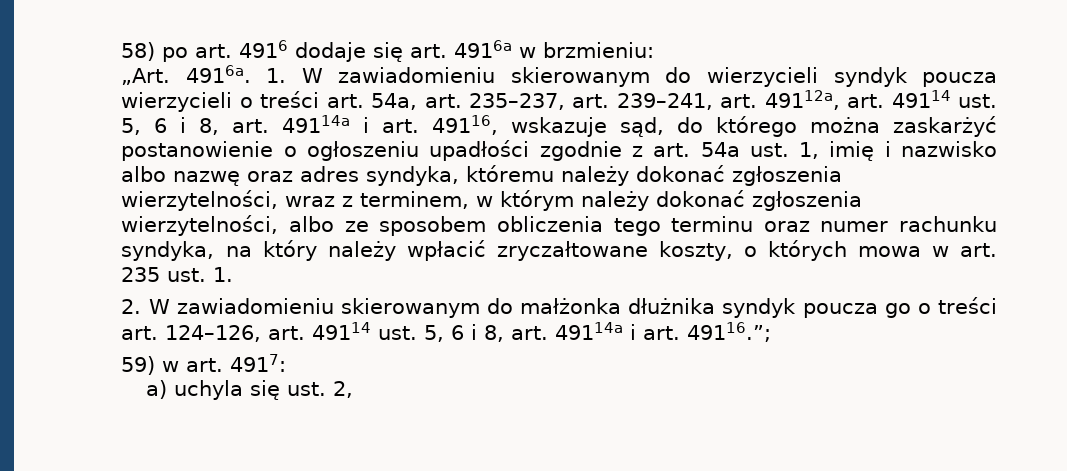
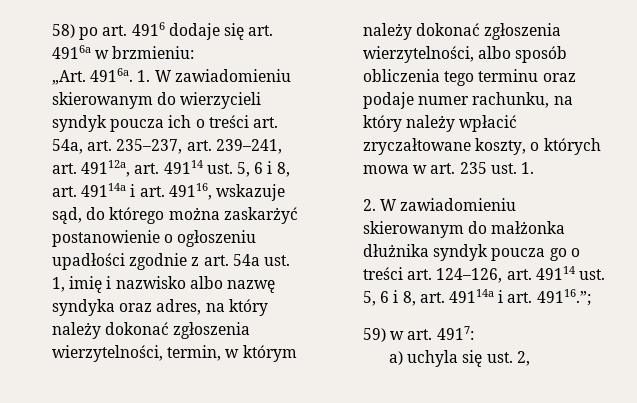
- 1. W zawiadomieniu skierowanym do wierzycieli syndyk poucza wierzycieli o treści art. 54a, art. 235–237, art. 239–241, art. 49112a, art. 49114 ust. 5, 6 i 8, art. 49114a i art. 49116, wskazuje sąd, do którego można zaskarżyć postanowienie o ogłoszeniu upadłości zgodnie z art. 54a ust. 1, imię i nazwisko albo nazwę oraz adres syndyka, któremu należy dokonać zgłoszenia wierzytelności, wraz z terminem, w którym należy dokonać zgłoszenia wierzytelności, albo ze sposobem obliczenia tego terminu oraz numer rachunku syndyka, na który należy wpłacić zryczałtowane koszty, o których mowa w art. 235 ust. 1.
+ 1. W zawiadomieniu skierowanym do wierzycieli syndyk poucza ich o treści art. 54a, art. 235–237, art. 239–241, art. 49112a, art. 49114 ust. 5, 6 i 8, art. 49114a i art. 49116, wskazuje sąd, do którego można zaskarżyć postanowienie o ogłoszeniu upadłości zgodnie z art. 54a ust. 1, imię i nazwisko albo nazwę syndyka oraz adres, na który należy dokonać zgłoszenia wierzytelności, termin, w którym należy dokonać zgłoszenia wierzytelności, albo sposób obliczenia tego terminu oraz podaje numer rachunku, na który należy wpłacić zryczałtowane koszty, o których mowa w art. 235 ust. 1.

